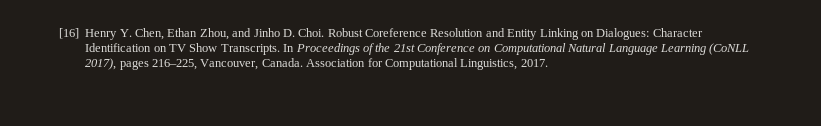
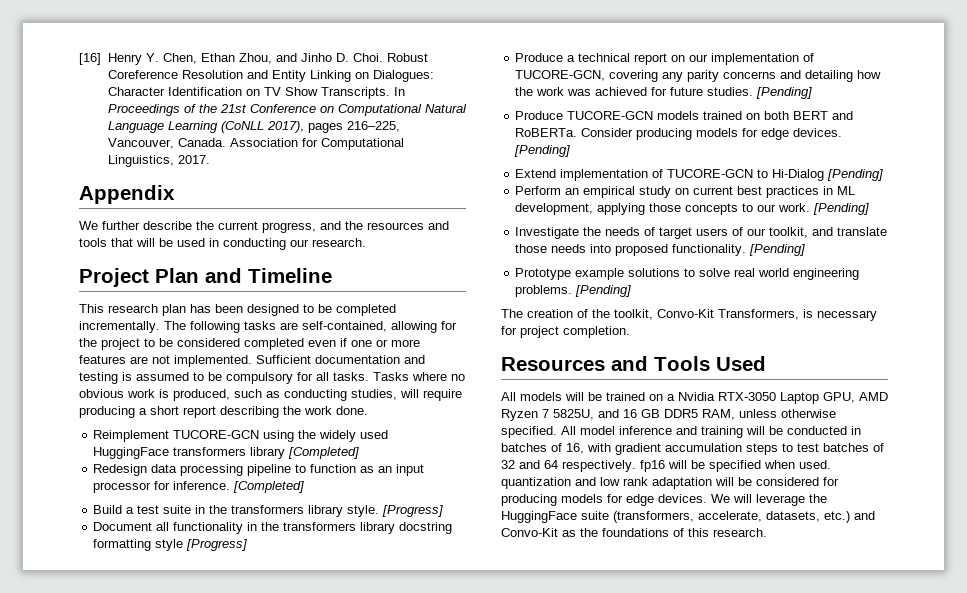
+ Appendix
+ We further describe the current progress, and the resources and tools that will be used in conducting our research.
+ Project Plan and Timeline
+ This research plan has been designed to be completed incrementally. The following tasks are self-contained, allowing for the project to be considered completed even if one or more features are not implemented. Sufficient documentation and testing is assumed to be compulsory for all tasks. Tasks where no obvious work is produced, such as conducting studies, will require producing a short report describing the work done.
+ Reimplement TUCORE-GCN using the widely used HuggingFace transformers library [Completed]
+ Redesign data processing pipeline to function as an input processor for inference. [Completed]
+ Build a test suite in the transformers library style. [Progress]
+ Document all functionality in the transformers library docstring formatting style [Progress]
+ Produce a technical report on our implementation of TUCORE-GCN, covering any parity concerns and detailing how the work was achieved for future studies. [Pending]
+ Produce TUCORE-GCN models trained on both BERT and RoBERTa. Consider producing models for edge devices. [Pending]
+ Extend implementation of TUCORE-GCN to Hi-Dialog [Pending]
+ Perform an empirical study on current best practices in ML development, applying those concepts to our work. [Pending]
+ Investigate the needs of target users of our toolkit, and translate those needs into proposed functionality. [Pending]
+ Prototype example solutions to solve real world engineering problems. [Pending]
+ The creation of the toolkit, Convo-Kit Transformers, is necessary for project completion.
+ Resources and Tools Used
+ All models will be trained on a Nvidia RTX-3050 Laptop GPU, AMD Ryzen 7 5825U, and 16 GB DDR5 RAM, unless otherwise specified. All model inference and training will be conducted in batches of 16, with gradient accumulation steps to test batches of 32 and 64 respectively. fp16 will be specified when used. quantization and low rank adaptation will be considered for producing models for edge devices. We will leverage the HuggingFace suite (transformers, accelerate, datasets, etc.) and Convo-Kit as the foundations of this research.

